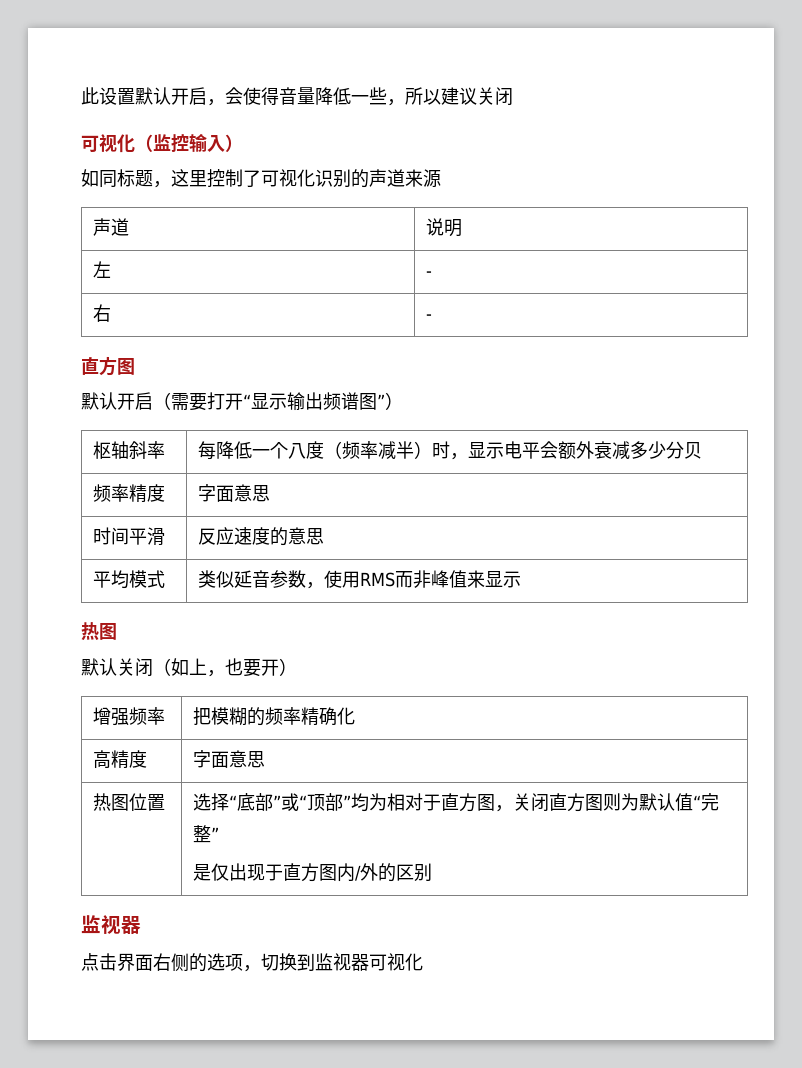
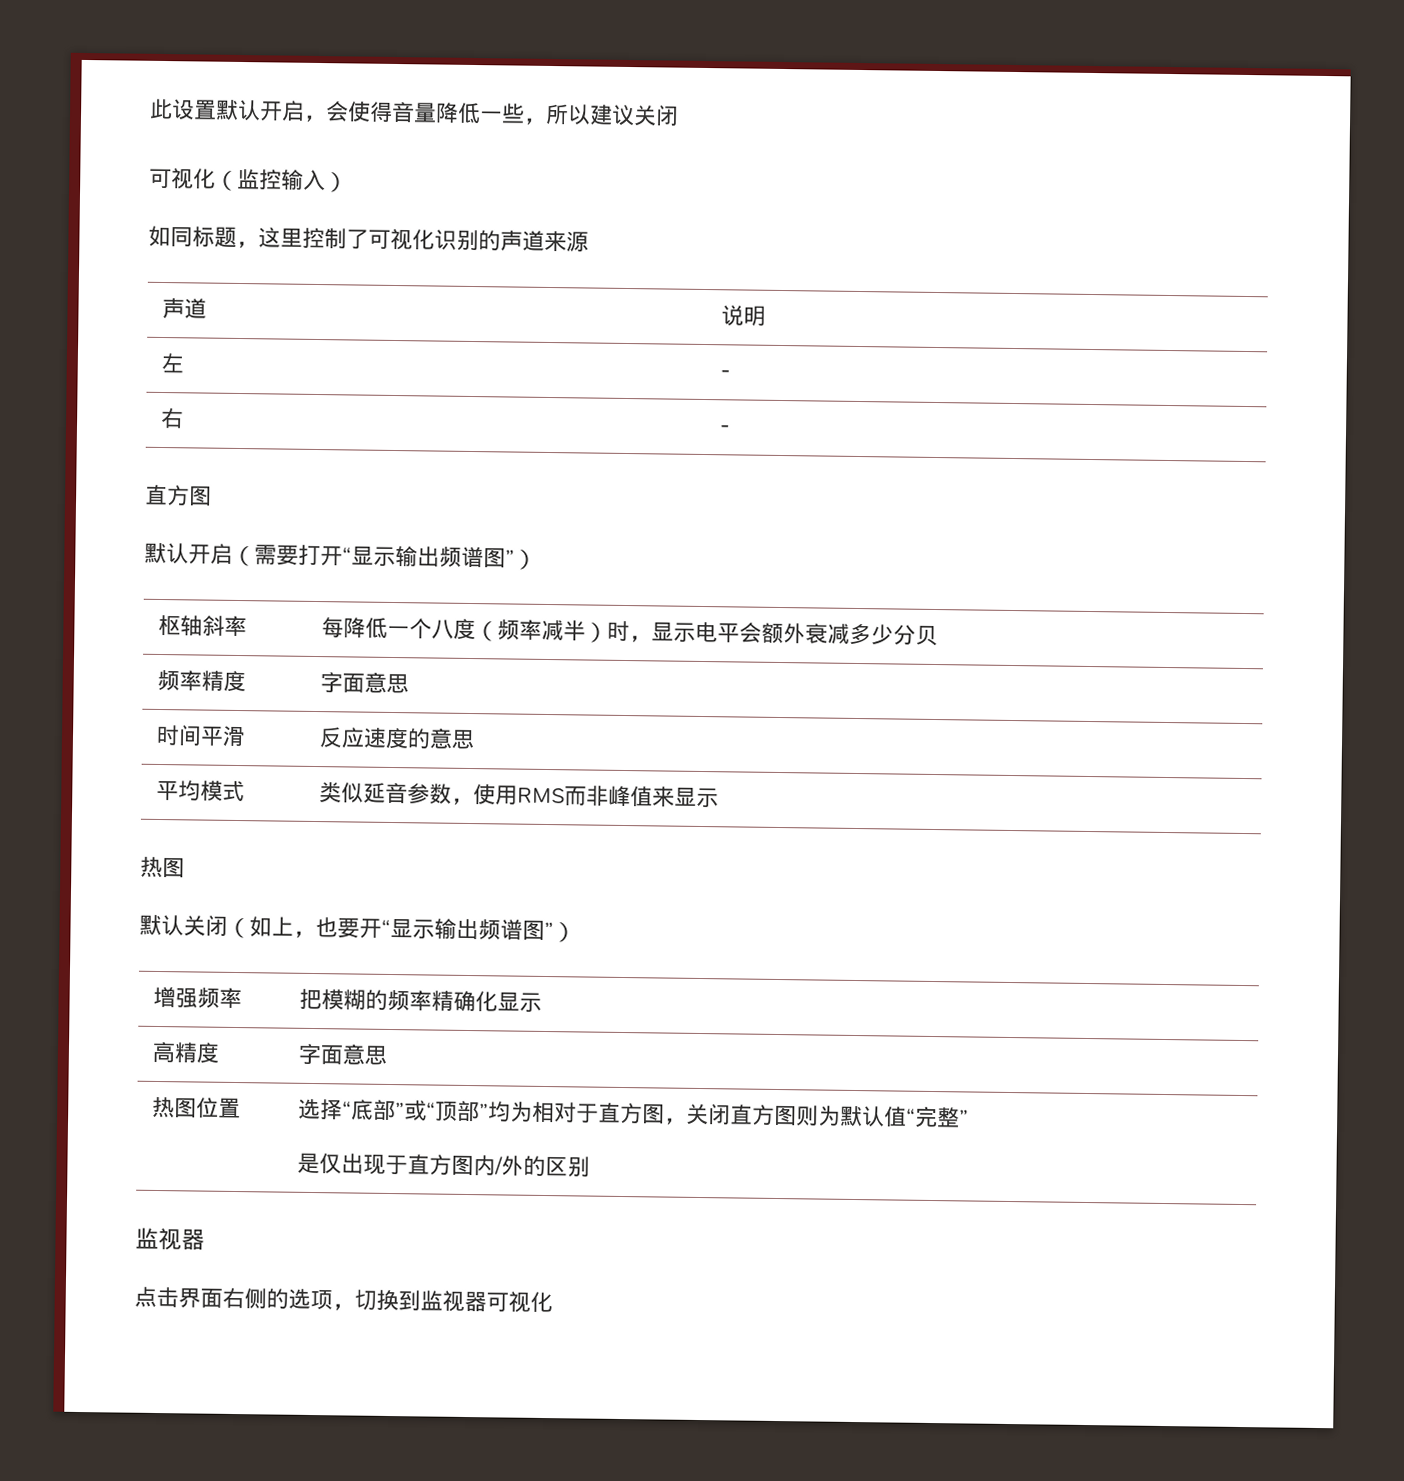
- 默认关闭（如上，也要开）
+ 默认关闭（如上，也要开“显示输出频谱图”）
- 增强频率 | 把模糊的频率精确化
+ 增强频率 | 把模糊的频率精确化显示

